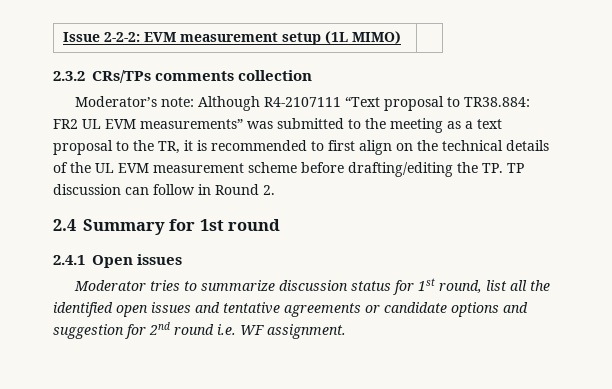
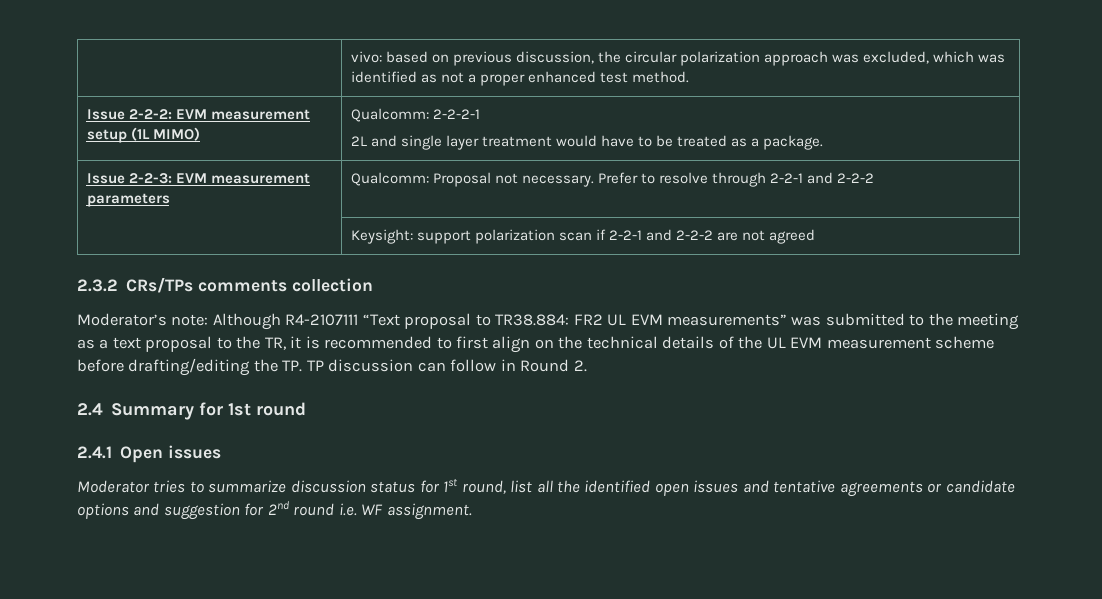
+ | vivo: based on previous discussion, the circular polarization approach was excluded, which was identified as not a proper enhanced test method.
- Issue 2-2-2: EVM measurement setup (1L MIMO) |
+ Issue 2-2-2: EVM measurement setup (1L MIMO) | Qualcomm: 2-2-2-1
+ 2L and single layer treatment would have to be treated as a package.
+ Issue 2-2-3: EVM measurement parameters | Qualcomm: Proposal not necessary. Prefer to resolve through 2-2-1 and 2-2-2
+ | Keysight: support polarization scan if 2-2-1 and 2-2-2 are not agreed

